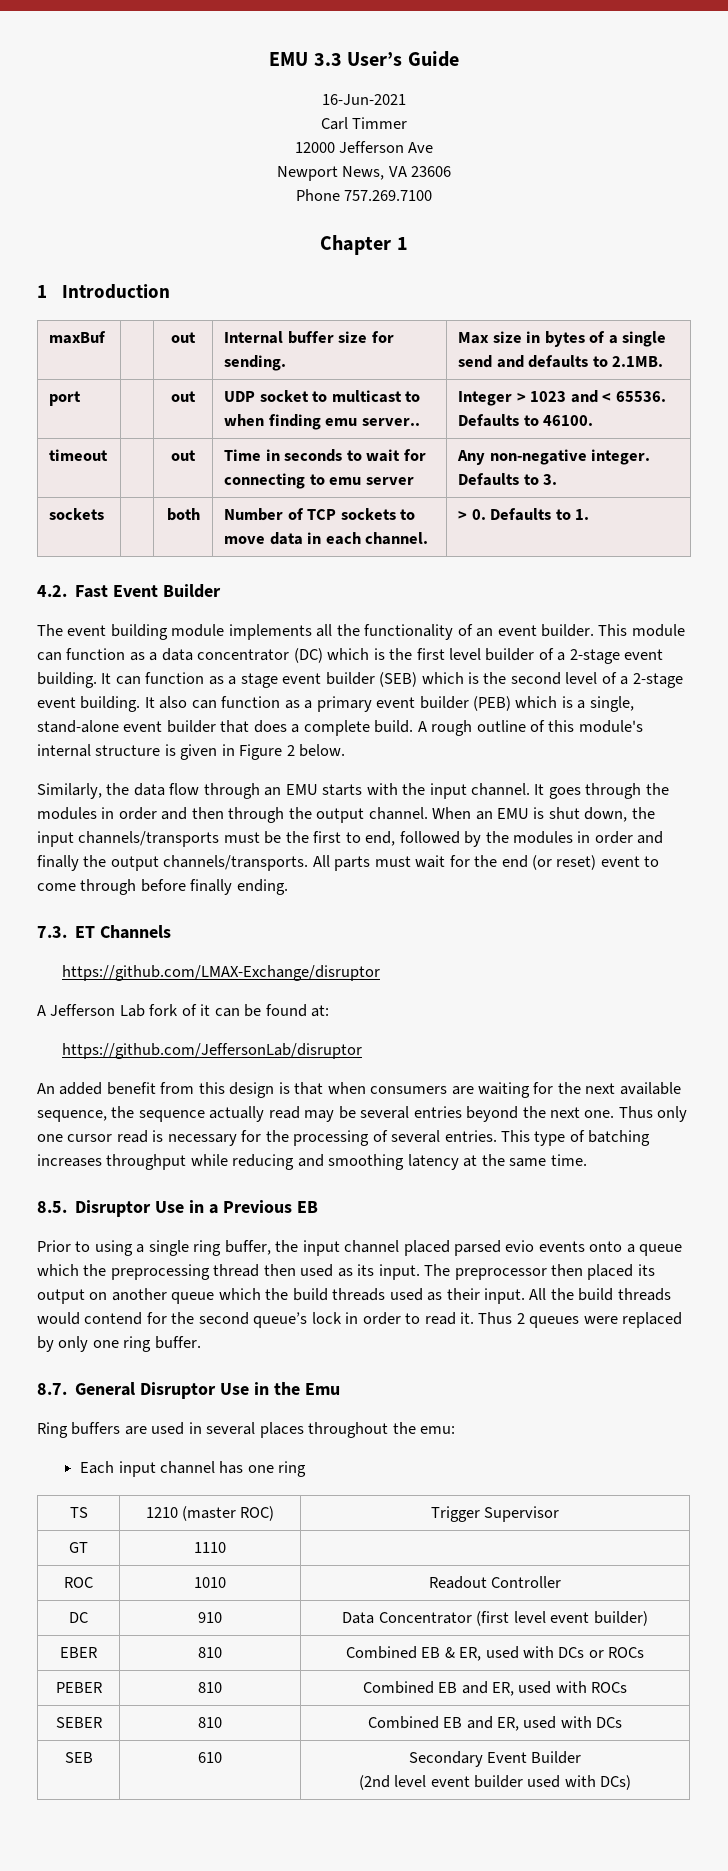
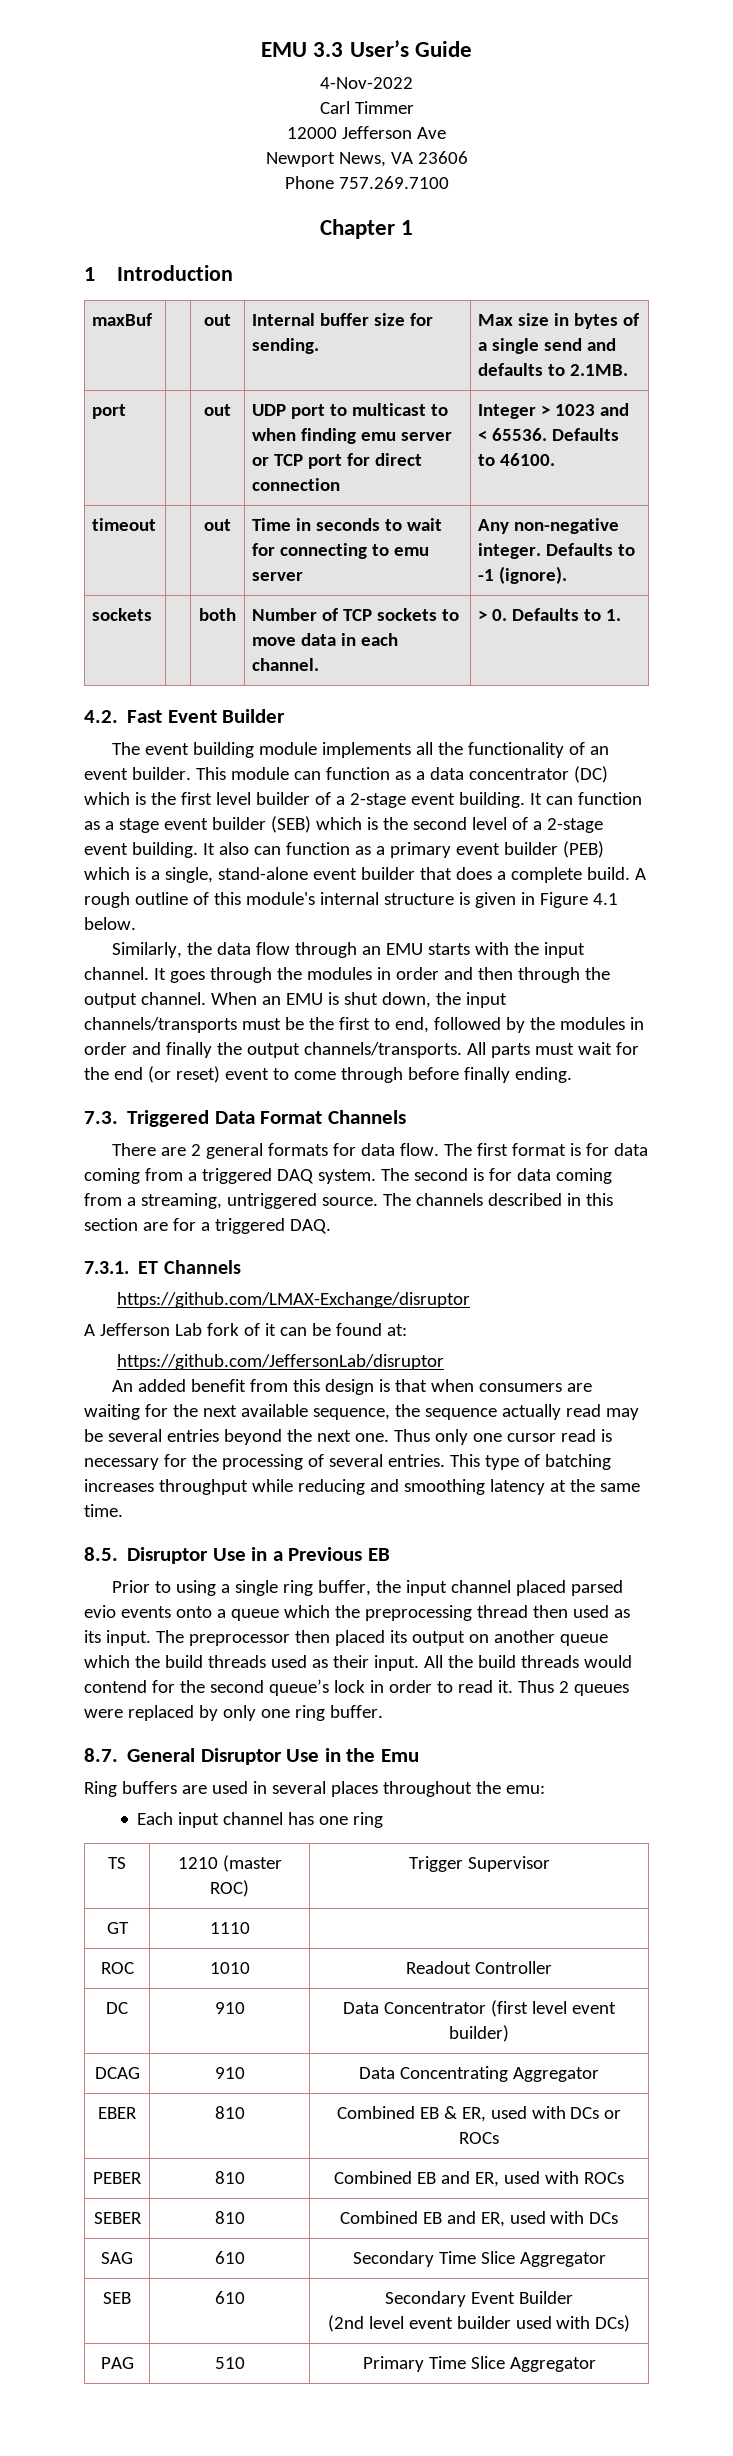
- 16-Jun-2021
+ 4-Nov-2022
- port | | out | UDP socket to multicast to when finding emu server.. | Integer > 1023 and < 65536. Defaults to 46100.
+ port | | out | UDP port to multicast to when finding emu server or TCP port for direct connection | Integer > 1023 and < 65536. Defaults to 46100.
- timeout | | out | Time in seconds to wait for connecting to emu server | Any non-negative integer. Defaults to 3.
+ timeout | | out | Time in seconds to wait for connecting to emu server | Any non-negative integer. Defaults to -1 (ignore).
- A rough outline of this module's internal structure is given in Figure 2 below.
+ A rough outline of this module's internal structure is given in Figure 4.1 below.
- 7.3. ET Channels
+ 7.3. Triggered Data Format Channels
+ There are 2 general formats for data flow. The first format is for data coming from a triggered DAQ system. The second is for data coming from a streaming, untriggered source. The channels described in this section are for a triggered DAQ.
+ 7.3.1. ET Channels
+ DCAG | 910 | Data Concentrating Aggregator
+ SAG | 610 | Secondary Time Slice Aggregator
+ PAG | 510 | Primary Time Slice Aggregator

